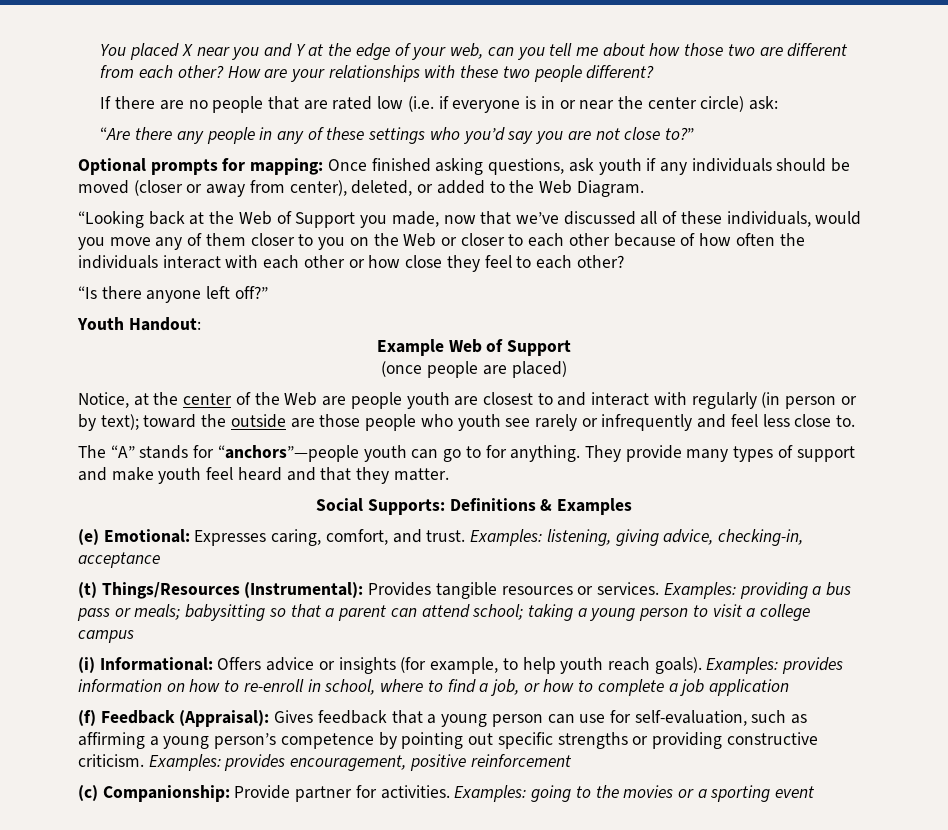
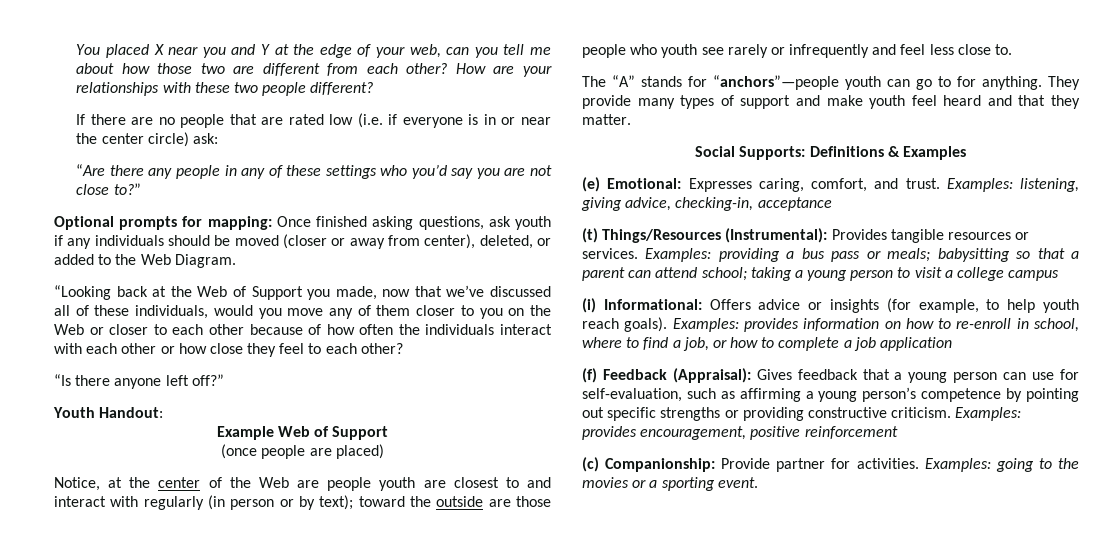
- Examples: going to the movies or a sporting event
+ Examples: going to the movies or a sporting event.

